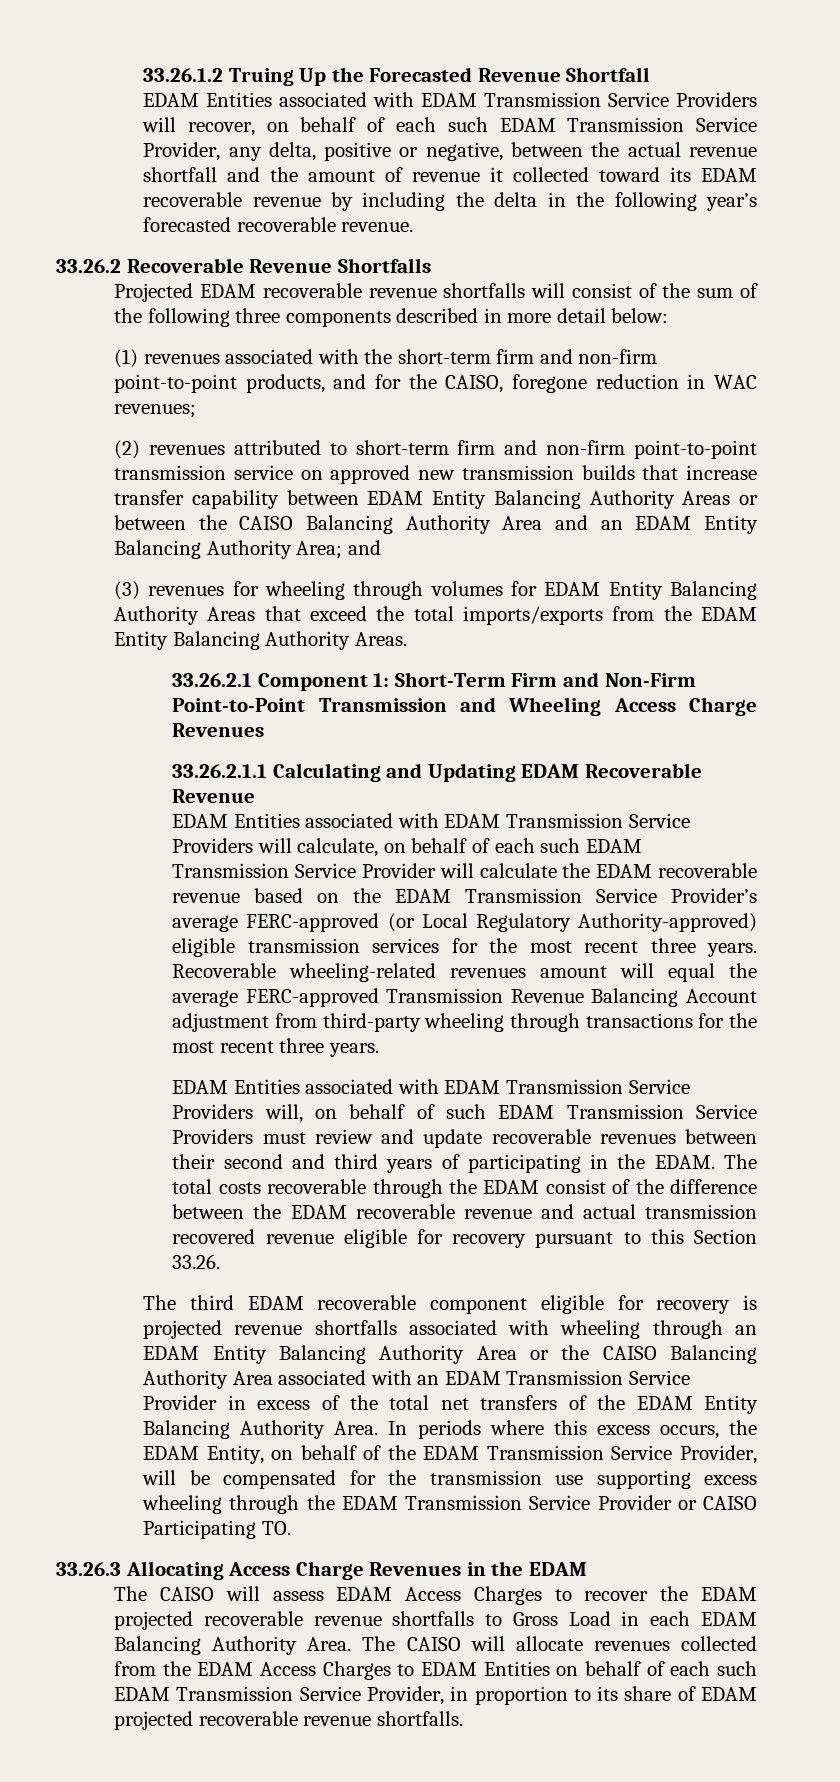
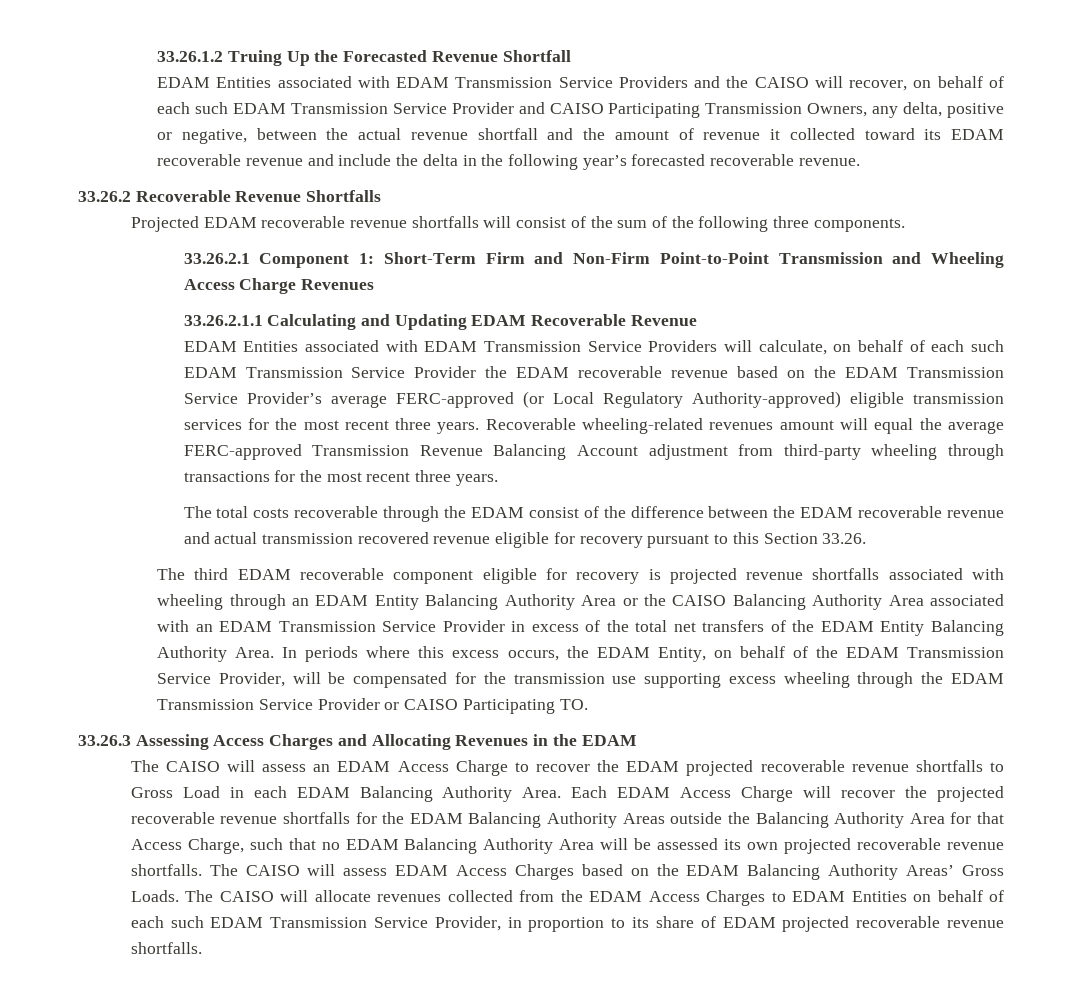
- EDAM Entities associated with EDAM Transmission Service Providers will recover, on behalf of each such EDAM Transmission Service Provider, any delta, positive or negative, between the actual revenue shortfall and the amount of revenue it collected toward its EDAM recoverable revenue by including the delta in the following year’s forecasted recoverable revenue.
+ EDAM Entities associated with EDAM Transmission Service Providers and the CAISO will recover, on behalf of each such EDAM Transmission Service Provider and CAISO Participating Transmission Owners, any delta, positive or negative, between the actual revenue shortfall and the amount of revenue it collected toward its EDAM recoverable revenue and include the delta in the following year’s forecasted recoverable revenue.
- Projected EDAM recoverable revenue shortfalls will consist of the sum of the following three components described in more detail below:
- (1) revenues associated with the short-term firm and non-firm point-to-point products, and for the CAISO, foregone reduction in WAC revenues;
- (2) revenues attributed to short-term firm and non-firm point-to-point transmission service on approved new transmission builds that increase transfer capability between EDAM Entity Balancing Authority Areas or between the CAISO Balancing Authority Area and an EDAM Entity Balancing Authority Area; and
- (3) revenues for wheeling through volumes for EDAM Entity Balancing Authority Areas that exceed the total imports/exports from the EDAM Entity Balancing Authority Areas.
+ Projected EDAM recoverable revenue shortfalls will consist of the sum of the following three components.
- EDAM Entities associated with EDAM Transmission Service Providers will calculate, on behalf of each such EDAM Transmission Service Provider will calculate the EDAM recoverable revenue based on the EDAM Transmission Service Provider’s average FERC-approved (or Local Regulatory Authority-approved) eligible transmission services for the most recent three years.
+ EDAM Entities associated with EDAM Transmission Service Providers will calculate, on behalf of each such EDAM Transmission Service Provider the EDAM recoverable revenue based on the EDAM Transmission Service Provider’s average FERC-approved (or Local Regulatory Authority-approved) eligible transmission services for the most recent three years.
- EDAM Entities associated with EDAM Transmission Service Providers will, on behalf of such EDAM Transmission Service Providers must review and update recoverable revenues between their second and third years of participating in the EDAM.
- 33.26.3 Allocating Access Charge Revenues in the EDAM
+ 33.26.3 Assessing Access Charges and Allocating Revenues in the EDAM
- The CAISO will assess EDAM Access Charges to recover the EDAM projected recoverable revenue shortfalls to Gross Load in each EDAM Balancing Authority Area.
+ The CAISO will assess an EDAM Access Charge to recover the EDAM projected recoverable revenue shortfalls to Gross Load in each EDAM Balancing Authority Area.
+ Each EDAM Access Charge will recover the projected recoverable revenue shortfalls for the EDAM Balancing Authority Areas outside the Balancing Authority Area for that Access Charge, such that no EDAM Balancing Authority Area will be assessed its own projected recoverable revenue shortfalls. The CAISO will assess EDAM Access Charges based on the EDAM Balancing Authority Areas’ Gross Loads.

